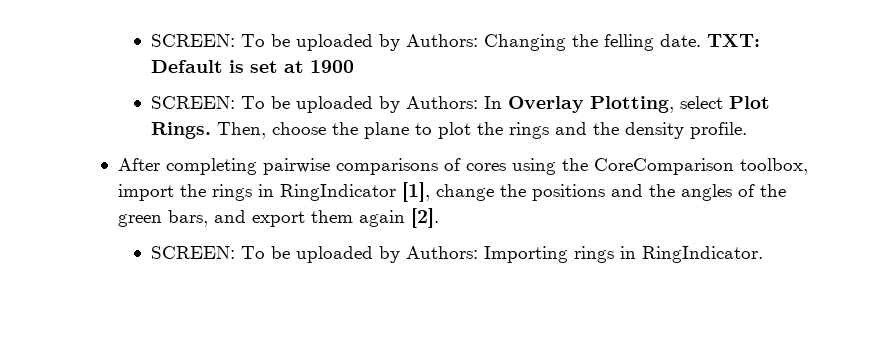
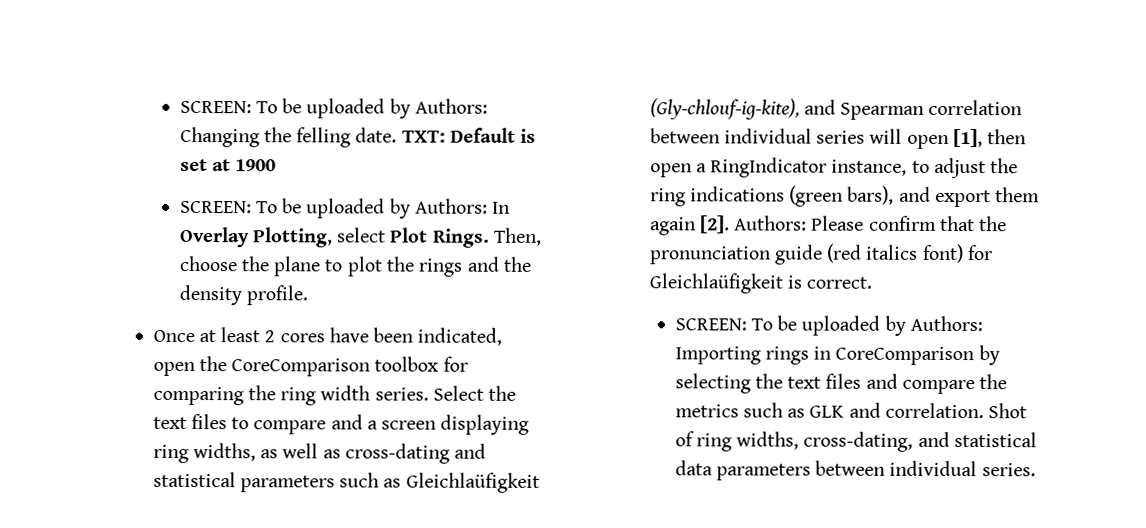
- After completing pairwise comparisons of cores using the CoreComparison toolbox, import the rings in RingIndicator [1], change the positions and the angles of the green bars, and export them again [2].
+ Once at least 2 cores have been indicated, open the CoreComparison toolbox for comparing the ring width series. Select the text files to compare and a screen displaying ring widths, as well as cross-dating and statistical parameters such as Gleichlaüfigkeit (Gly-chlouf-ig-kite), and Spearman correlation between individual series will open [1], then open a RingIndicator instance, to adjust the ring indications (green bars), and export them again [2]. Authors: Please confirm that the pronunciation guide (red italics font) for Gleichlaüfigkeit is correct.
- SCREEN: To be uploaded by Authors: Importing rings in RingIndicator.
+ SCREEN: To be uploaded by Authors: Importing rings in CoreComparison by selecting the text files and compare the metrics such as GLK and correlation. Shot of ring widths, cross-dating, and statistical data parameters between individual series.

